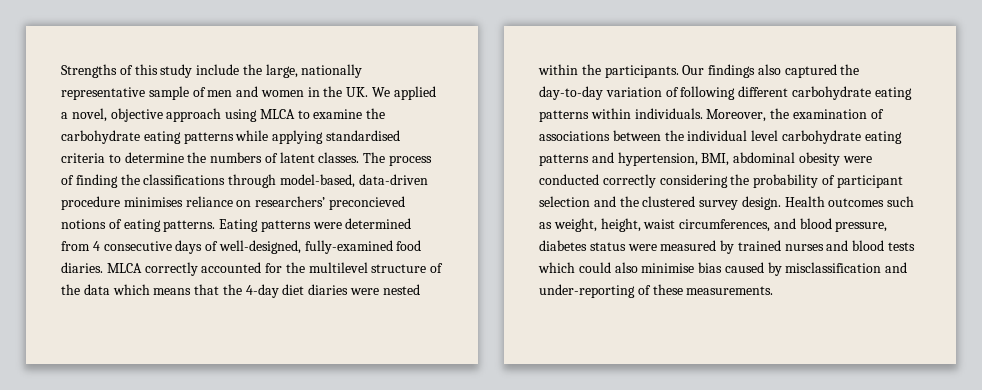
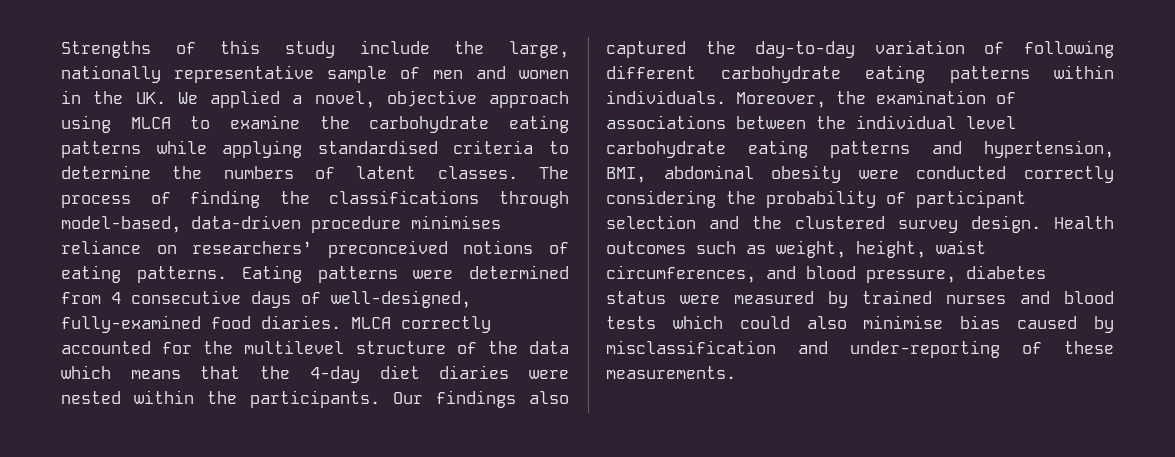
- The process of finding the classifications through model-based, data-driven procedure minimises reliance on researchers’ preconcieved notions of eating patterns.
+ The process of finding the classifications through model-based, data-driven procedure minimises reliance on researchers’ preconceived notions of eating patterns.

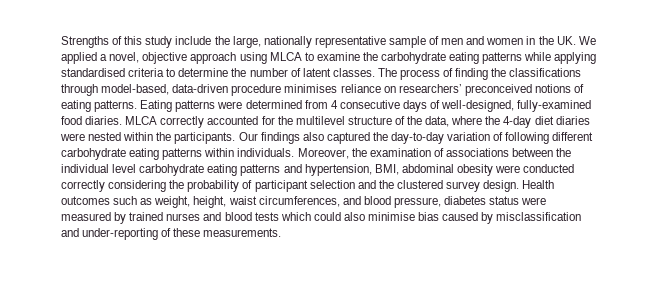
- Strengths of this study include the large, nationally representative sample of men and women in the UK. We applied a novel, objective approach using MLCA to examine the carbohydrate eating patterns while applying standardised criteria to determine the numbers of latent classes.
+ Strengths of this study include the large, nationally representative sample of men and women in the UK. We applied a novel, objective approach using MLCA to examine the carbohydrate eating patterns while applying standardised criteria to determine the number of latent classes.
- MLCA correctly accounted for the multilevel structure of the data which means that the 4-day diet diaries were nested within the participants.
+ MLCA correctly accounted for the multilevel structure of the data, where the 4-day diet diaries were nested within the participants.

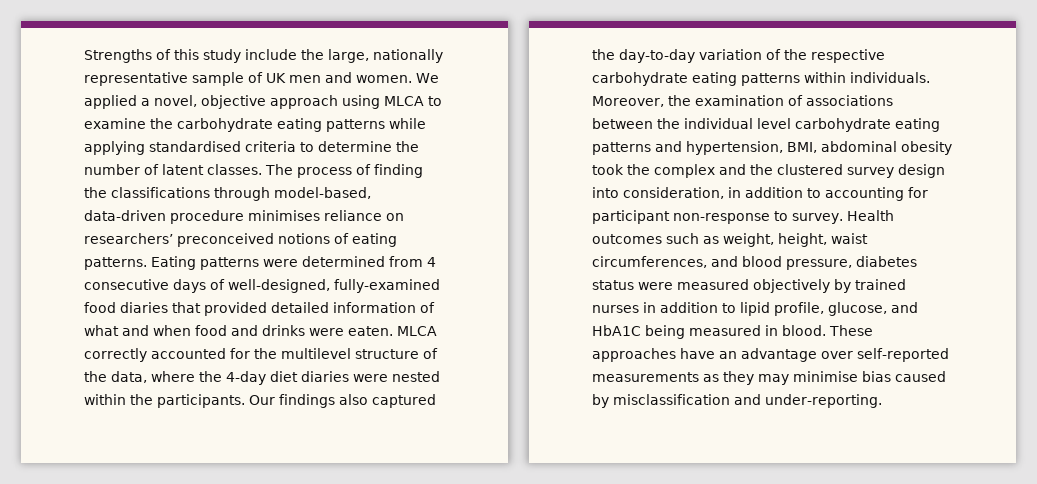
- Strengths of this study include the large, nationally representative sample of men and women in the UK. We applied a novel, objective approach using MLCA to examine the carbohydrate eating patterns while applying standardised criteria to determine the number of latent classes.
+ Strengths of this study include the large, nationally representative sample of UK men and women. We applied a novel, objective approach using MLCA to examine the carbohydrate eating patterns while applying standardised criteria to determine the number of latent classes.
- Eating patterns were determined from 4 consecutive days of well-designed, fully-examined food diaries.
+ Eating patterns were determined from 4 consecutive days of well-designed, fully-examined food diaries that provided detailed information of what and when food and drinks were eaten.
- Our findings also captured the day-to-day variation of following different carbohydrate eating patterns within individuals.
+ Our findings also captured the day-to-day variation of the respective carbohydrate eating patterns within individuals.
- Moreover, the examination of associations between the individual level carbohydrate eating patterns and hypertension, BMI, abdominal obesity were conducted correctly considering the probability of participant selection and the clustered survey design.
+ Moreover, the examination of associations between the individual level carbohydrate eating patterns and hypertension, BMI, abdominal obesity took the complex and the clustered survey design into consideration, in addition to accounting for participant non-response to survey.
- Health outcomes such as weight, height, waist circumferences, and blood pressure, diabetes status were measured by trained nurses and blood tests which could also minimise bias caused by misclassification and under-reporting of these measurements.
+ Health outcomes such as weight, height, waist circumferences, and blood pressure, diabetes status were measured objectively by trained nurses in addition to lipid profile, glucose, and HbA1C being measured in blood. These approaches have an advantage over self-reported measurements as they may minimise bias caused by misclassification and under-reporting.

